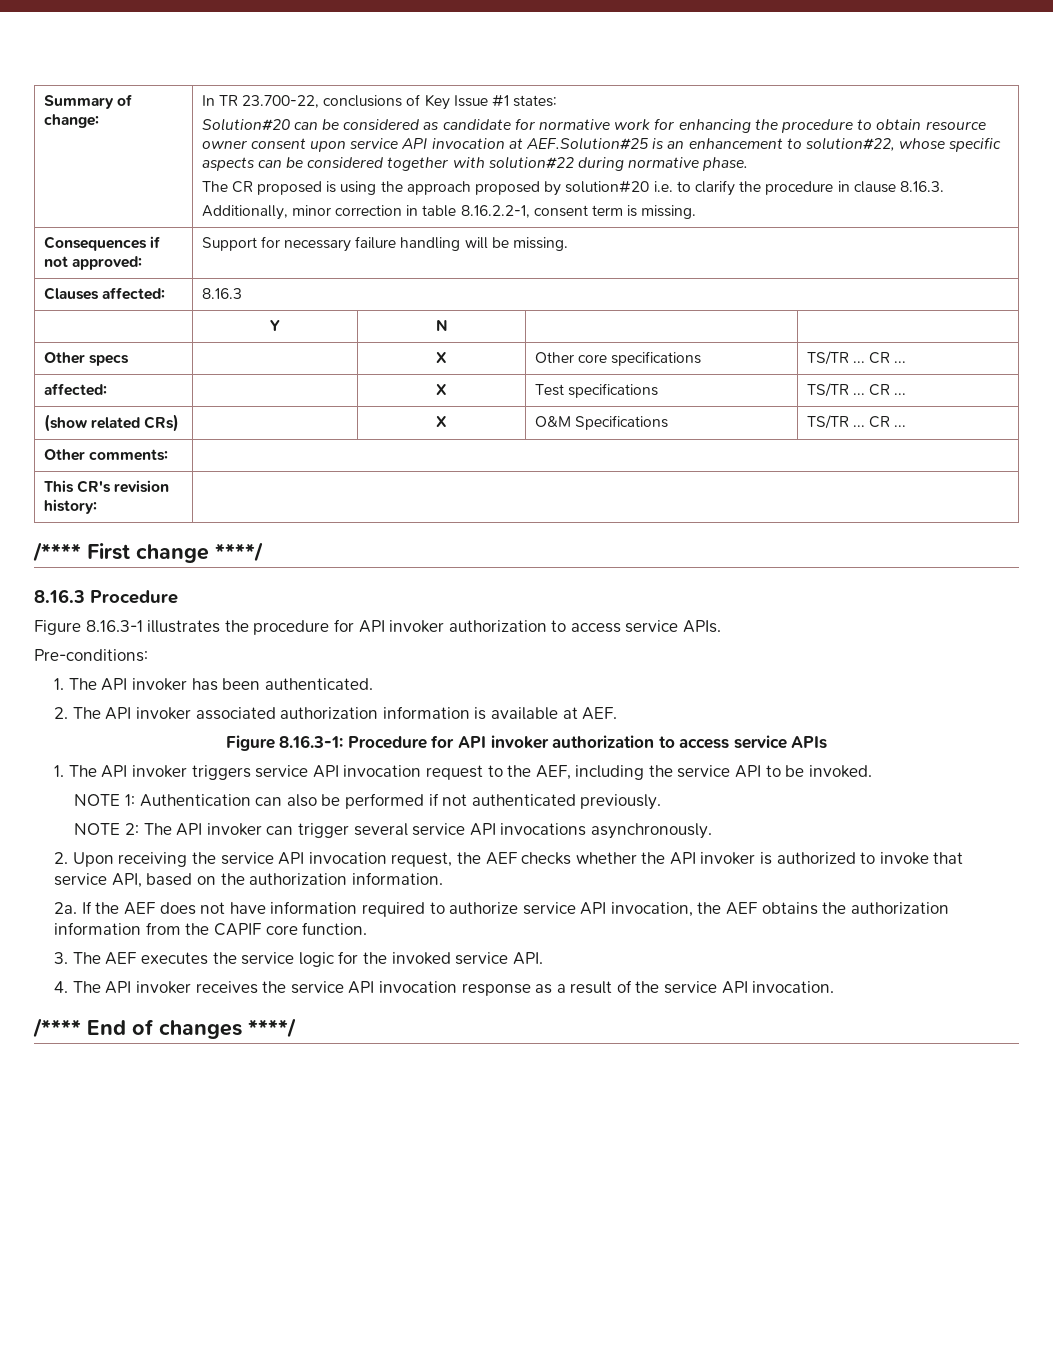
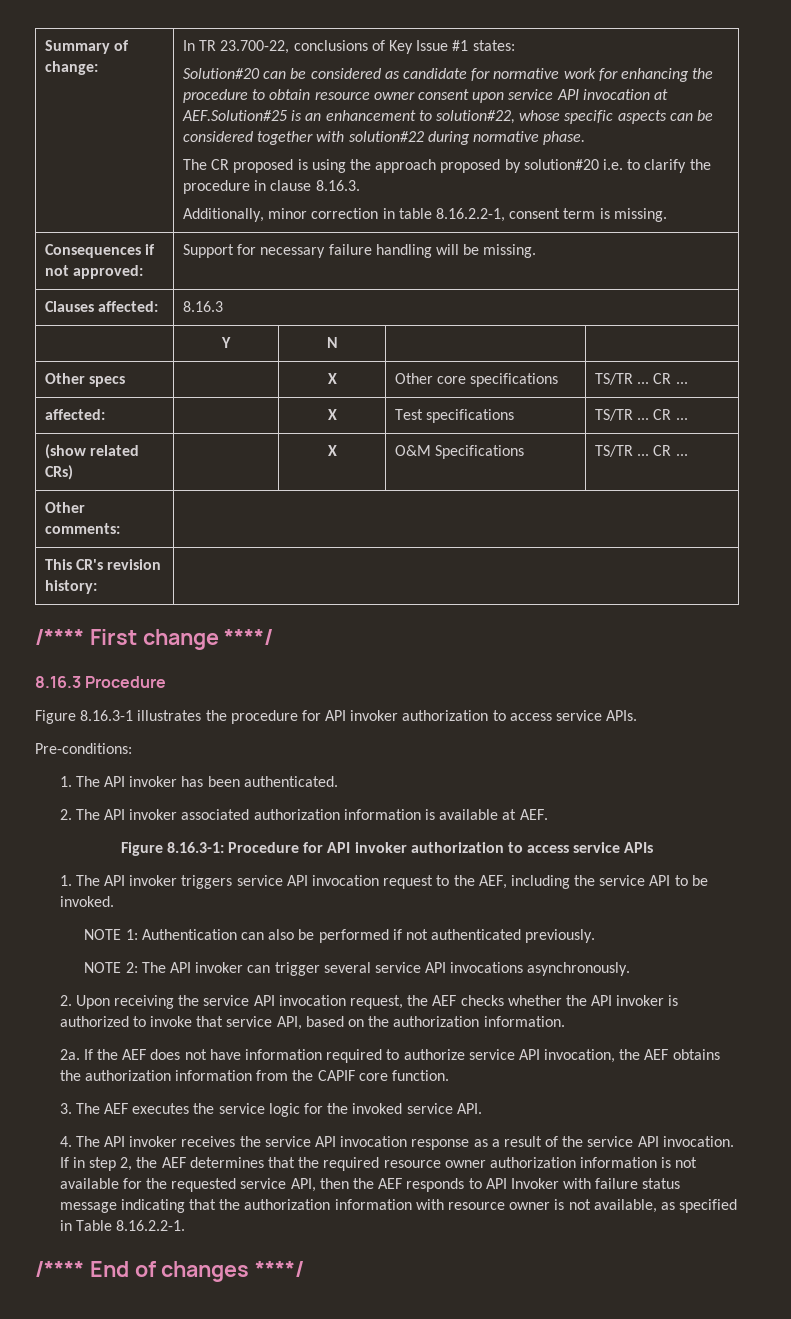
+ If in step 2, the AEF determines that the required resource owner authorization information is not available for the requested service API, then the AEF responds to API Invoker with failure status message indicating that the authorization information with resource owner is not available, as specified in Table 8.16.2.2-1.

